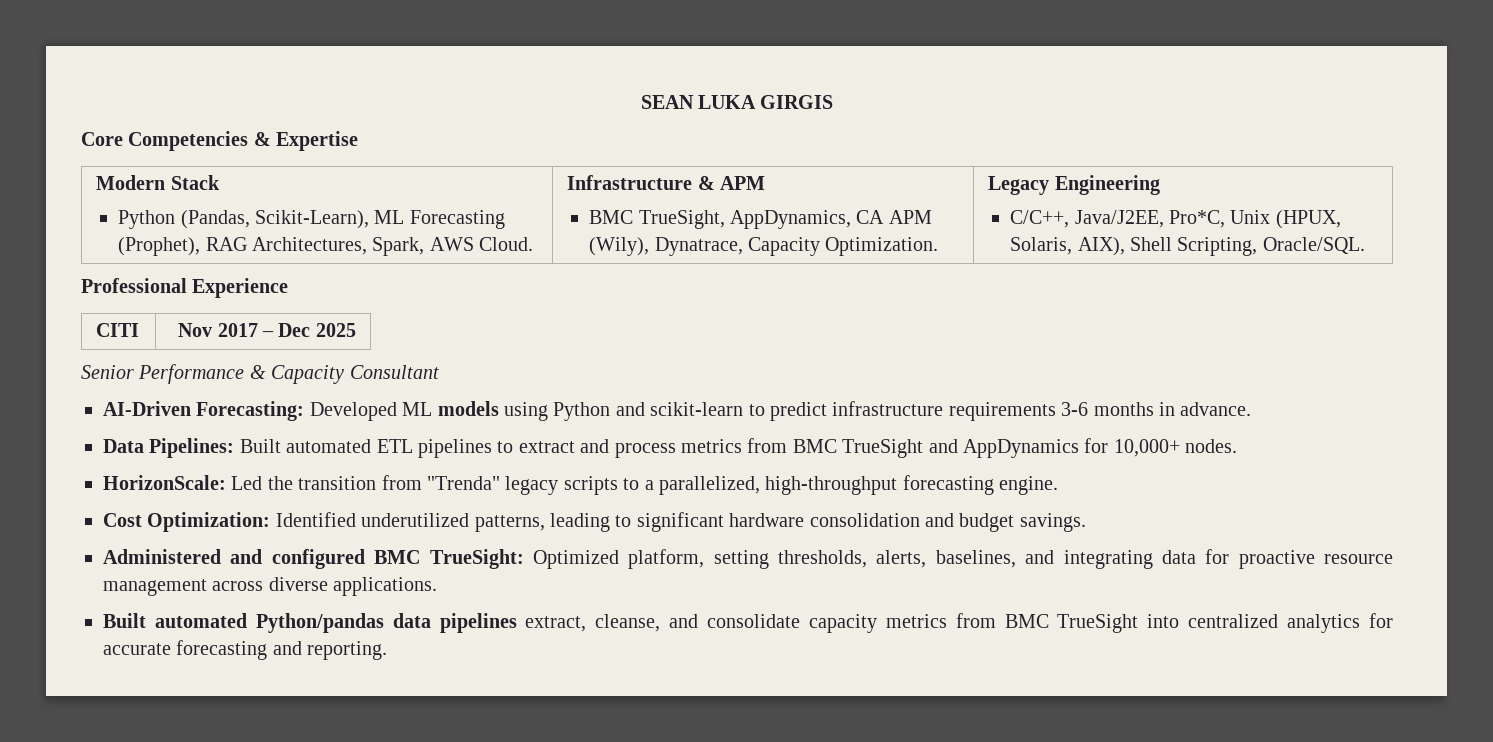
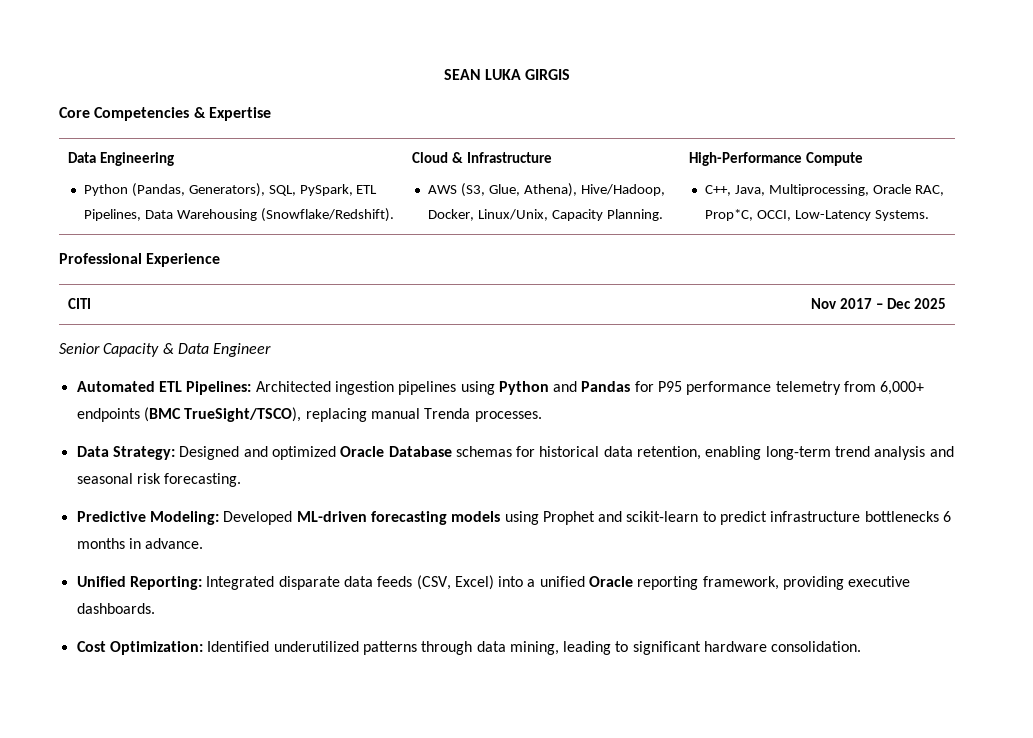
- Modern Stack
- Python (Pandas, Scikit-Learn), ML Forecasting (Prophet), RAG Architectures, Spark, AWS Cloud. | Infrastructure & APM
- BMC TrueSight, AppDynamics, CA APM (Wily), Dynatrace, Capacity Optimization. | Legacy Engineering
- C/C++, Java/J2EE, Pro*C, Unix (HPUX, Solaris, AIX), Shell Scripting, Oracle/SQL.
+ Data Engineering
+ Python (Pandas, Generators), SQL, PySpark, ETL Pipelines, Data Warehousing (Snowflake/Redshift). | Cloud & Infrastructure
+ AWS (S3, Glue, Athena), Hive/Hadoop, Docker, Linux/Unix, Capacity Planning. | High-Performance Compute
+ C++, Java, Multiprocessing, Oracle RAC, Prop*C, OCCI, Low-Latency Systems.
- Senior Performance & Capacity Consultant
- AI-Driven Forecasting: Developed ML models using Python and scikit-learn to predict infrastructure requirements 3-6 months in advance.
+ Senior Capacity & Data Engineer
+ Automated ETL Pipelines: Architected ingestion pipelines using Python and Pandas for P95 performance telemetry from 6,000+ endpoints (BMC TrueSight/TSCO), replacing manual Trenda processes.
+ Data Strategy: Designed and optimized Oracle Database schemas for historical data retention, enabling long-term trend analysis and seasonal risk forecasting.
+ Predictive Modeling: Developed ML-driven forecasting models using Prophet and scikit-learn to predict infrastructure bottlenecks 6 months in advance.
- Data Pipelines: Built automated ETL pipelines to extract and process metrics from BMC TrueSight and AppDynamics for 10,000+ nodes.
- HorizonScale: Led the transition from "Trenda" legacy scripts to a parallelized, high-throughput forecasting engine.
- Cost Optimization: Identified underutilized patterns, leading to significant hardware consolidation and budget savings.
- Administered and configured BMC TrueSight: Optimized platform, setting thresholds, alerts, baselines, and integrating data for proactive resource management across diverse applications.
- Built automated Python/pandas data pipelines extract, cleanse, and consolidate capacity metrics from BMC TrueSight into centralized analytics for accurate forecasting and reporting.
+ Unified Reporting: Integrated disparate data feeds (CSV, Excel) into a unified Oracle reporting framework, providing executive dashboards.
+ Cost Optimization: Identified underutilized patterns through data mining, leading to significant hardware consolidation.

